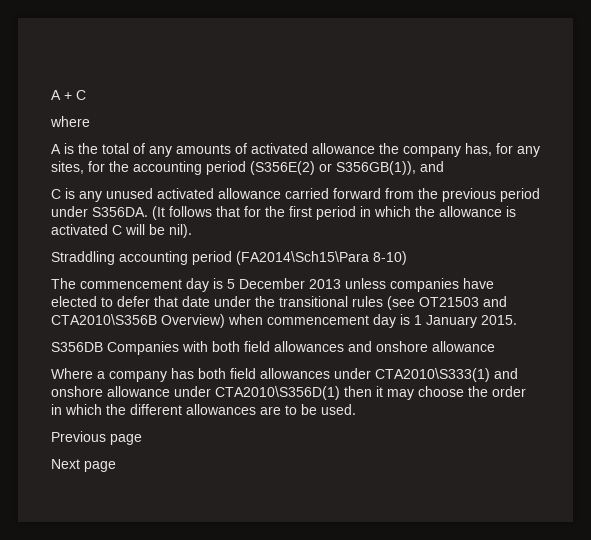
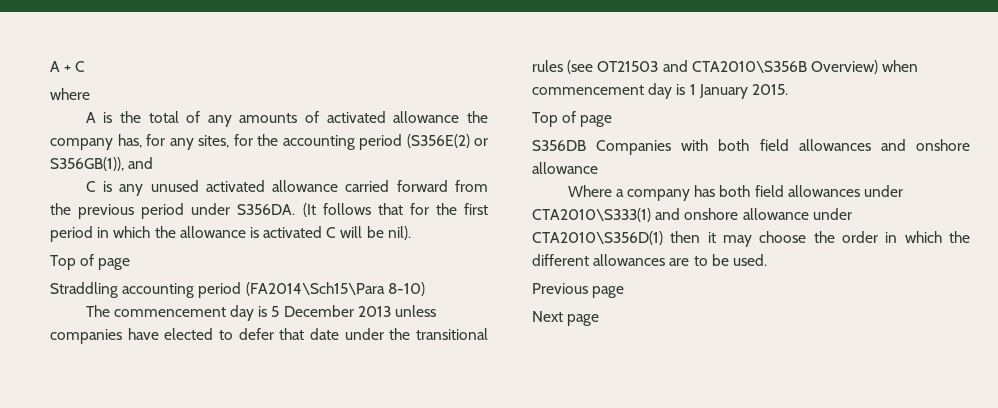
  (It follows that for the first period in which the allowance is activated C will be nil).
+ Top of page
  The commencement day is 5 December 2013 unless companies have elected to defer that date under the transitional rules (see OT21503 and CTA2010\S356B Overview) when commencement day is 1 January 2015.
+ Top of page

